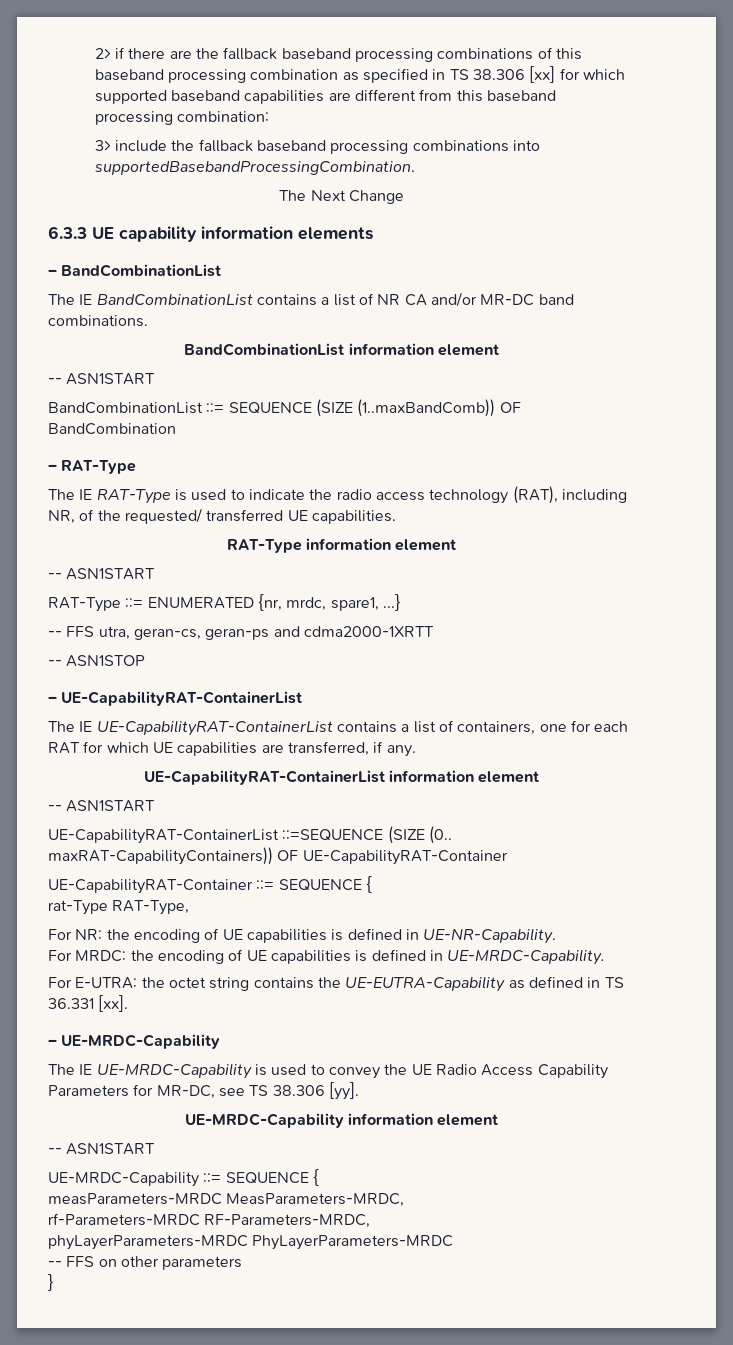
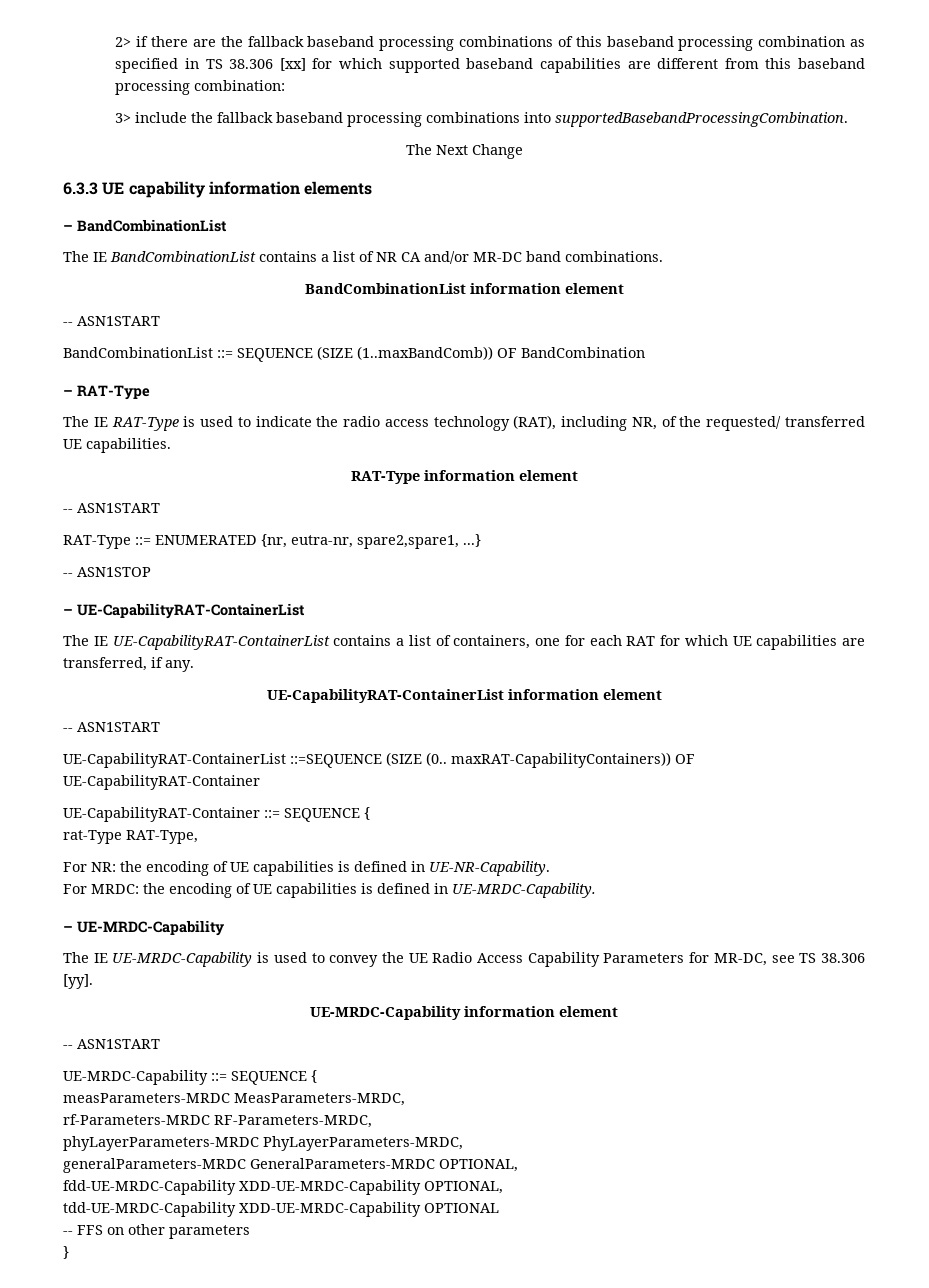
- RAT-Type ::= ENUMERATED {nr, mrdc, spare1, ...}
+ RAT-Type ::= ENUMERATED {nr, eutra-nr, spare2,spare1, ...}
- -- FFS utra, geran-cs, geran-ps and cdma2000-1XRTT
- For E-UTRA: the octet string contains the UE-EUTRA-Capability as defined in TS 36.331 [xx].
- phyLayerParameters-MRDC PhyLayerParameters-MRDC
+ phyLayerParameters-MRDC PhyLayerParameters-MRDC,
+ generalParameters-MRDC GeneralParameters-MRDC OPTIONAL,
+ fdd-UE-MRDC-Capability XDD-UE-MRDC-Capability OPTIONAL,
+ tdd-UE-MRDC-Capability XDD-UE-MRDC-Capability OPTIONAL

